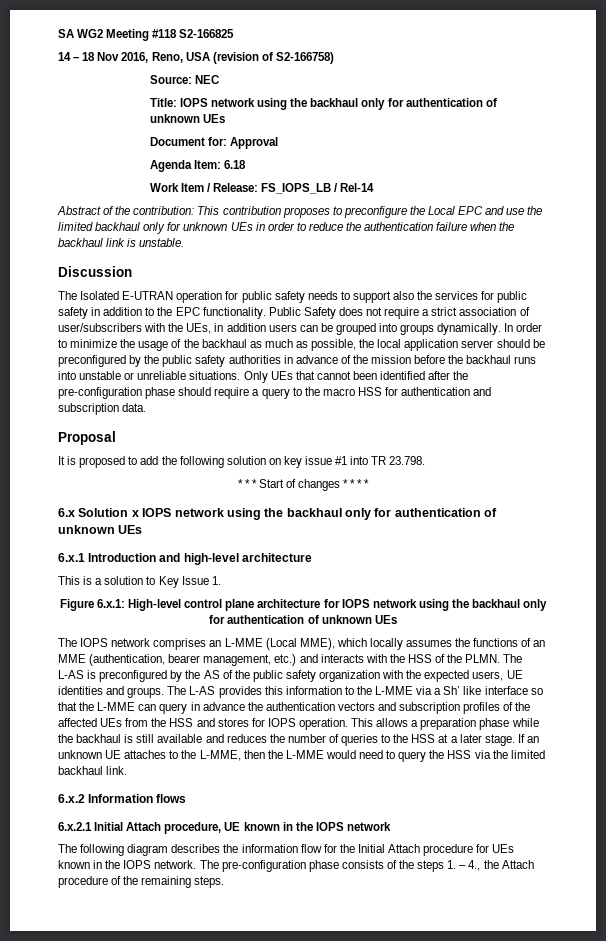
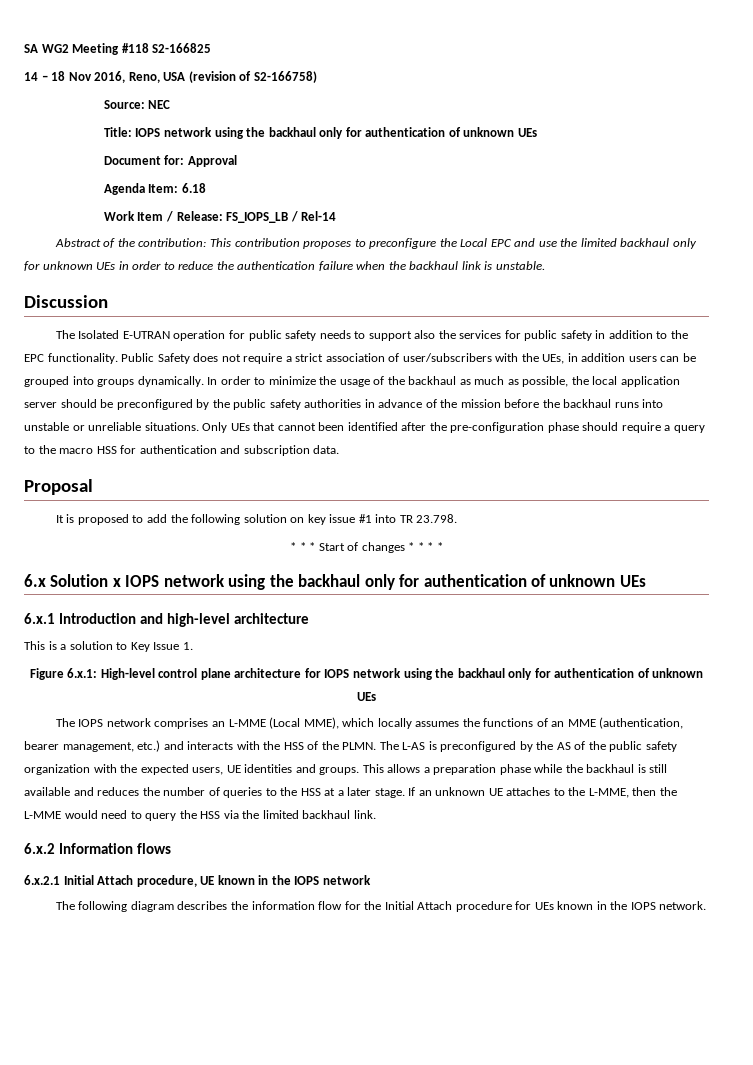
- The L-AS provides this information to the L-MME via a Sh’ like interface so that the L-MME can query in advance the authentication vectors and subscription profiles of the affected UEs from the HSS and stores for IOPS operation.
- The pre-configuration phase consists of the steps 1. – 4., the Attach procedure of the remaining steps.

